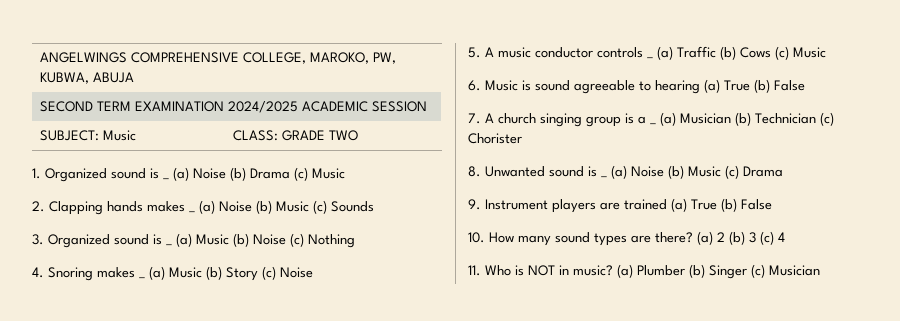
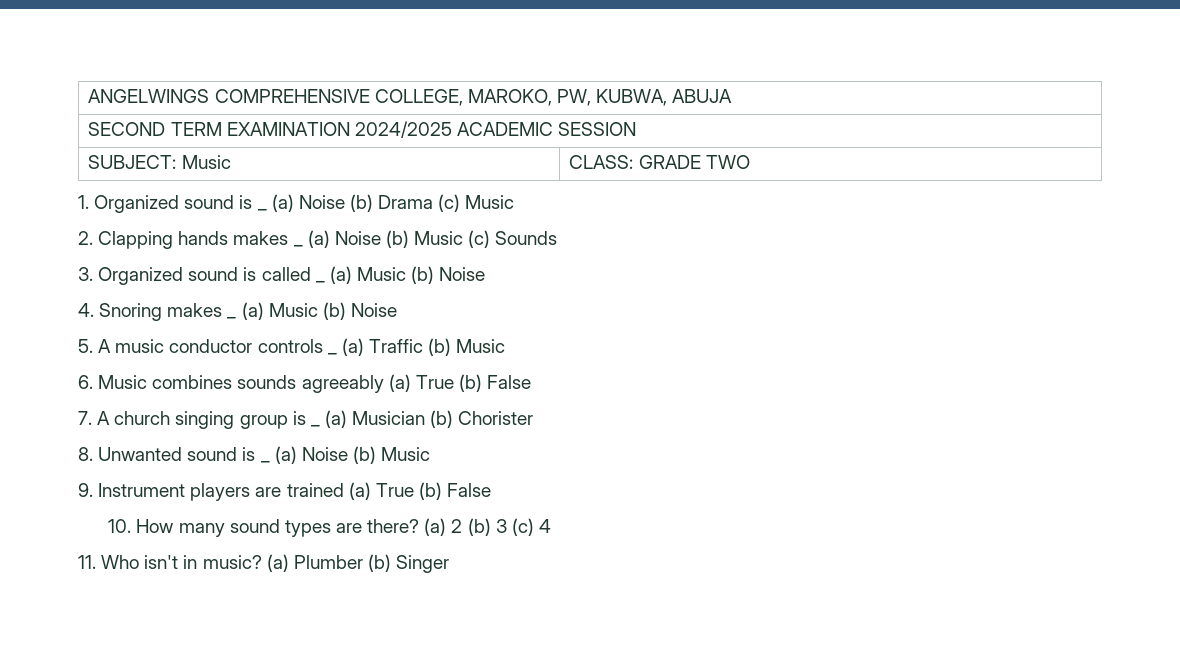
- 3. Organized sound is _ (a) Music (b) Noise (c) Nothing
+ 3. Organized sound is called _ (a) Music (b) Noise
- 4. Snoring makes _ (a) Music (b) Story (c) Noise
+ 4. Snoring makes _ (a) Music (b) Noise
- 5. A music conductor controls _ (a) Traffic (b) Cows (c) Music
+ 5. A music conductor controls _ (a) Traffic (b) Music
- 6. Music is sound agreeable to hearing (a) True (b) False
+ 6. Music combines sounds agreeably (a) True (b) False
- 7. A church singing group is a _ (a) Musician (b) Technician (c) Chorister
+ 7. A church singing group is _ (a) Musician (b) Chorister
- 8. Unwanted sound is _ (a) Noise (b) Music (c) Drama
+ 8. Unwanted sound is _ (a) Noise (b) Music
- 11. Who is NOT in music?
+ 11. Who isn't in music?
- (a) Plumber (b) Singer (c) Musician
+ (a) Plumber (b) Singer

